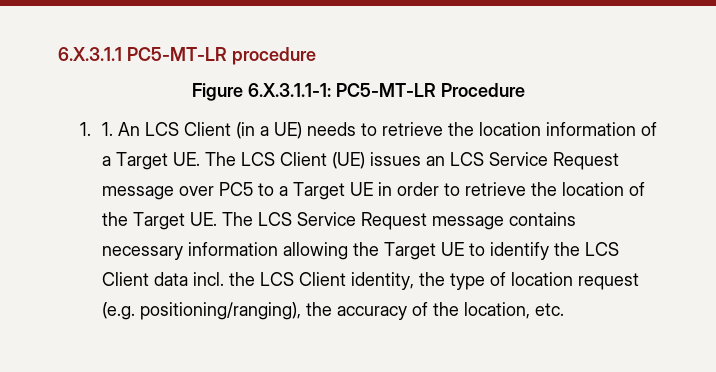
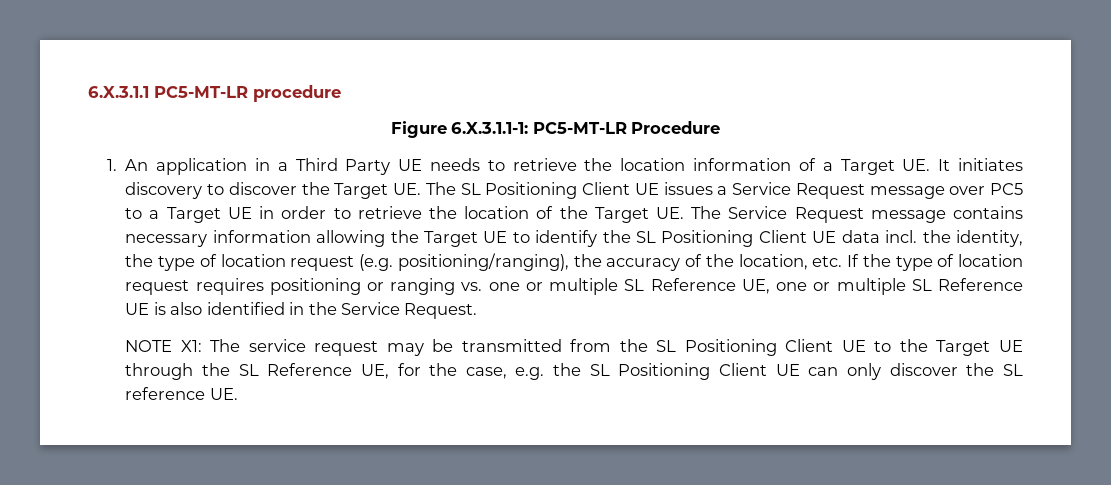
- 1. 1. An LCS Client (in a UE) needs to retrieve the location information of a Target UE. The LCS Client (UE) issues an LCS Service Request message over PC5 to a Target UE in order to retrieve the location of the Target UE. The LCS Service Request message contains necessary information allowing the Target UE to identify the LCS Client data incl. the LCS Client identity, the type of location request (e.g. positioning/ranging), the accuracy of the location, etc.
+ 1. An application in a Third Party UE needs to retrieve the location information of a Target UE. It initiates discovery to discover the Target UE. The SL Positioning Client UE issues a Service Request message over PC5 to a Target UE in order to retrieve the location of the Target UE. The Service Request message contains necessary information allowing the Target UE to identify the SL Positioning Client UE data incl. the identity, the type of location request (e.g. positioning/ranging), the accuracy of the location, etc. If the type of location request requires positioning or ranging vs. one or multiple SL Reference UE, one or multiple SL Reference UE is also identified in the Service Request.
+ NOTE X1: The service request may be transmitted from the SL Positioning Client UE to the Target UE through the SL Reference UE, for the case, e.g. the SL Positioning Client UE can only discover the SL reference UE.

